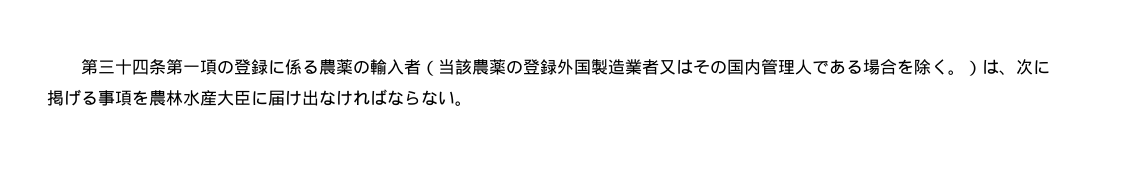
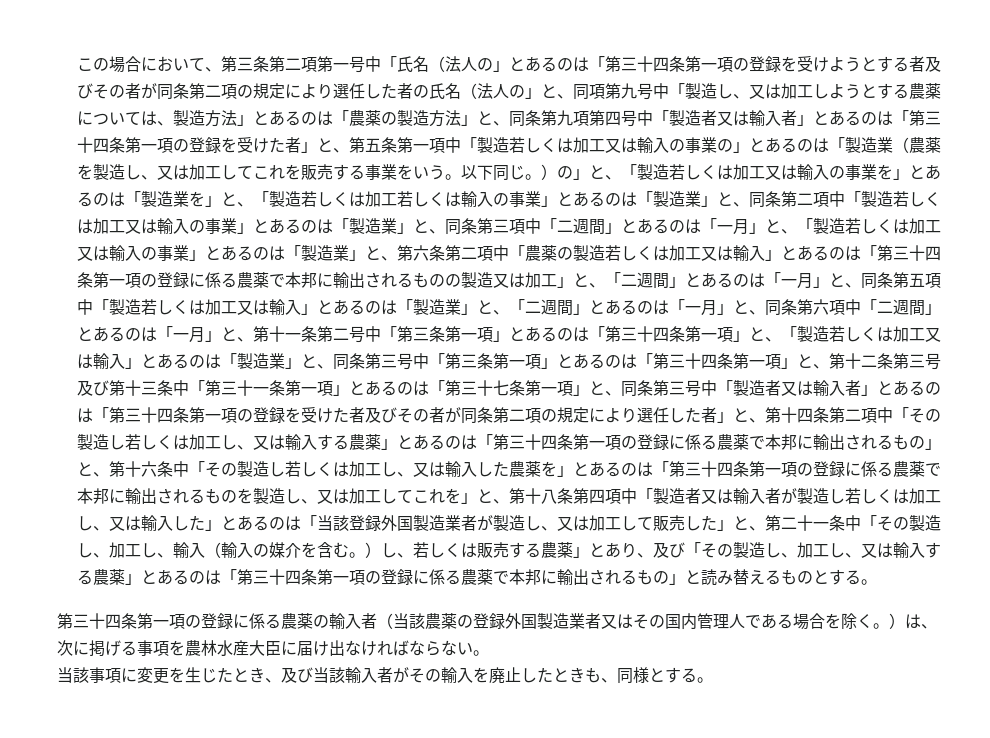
+ この場合において、第三条第二項第一号中「氏名（法人の」とあるのは「第三十四条第一項の登録を受けようとする者及びその者が同条第二項の規定により選任した者の氏名（法人の」と、同項第九号中「製造し、又は加工しようとする農薬については、製造方法」とあるのは「農薬の製造方法」と、同条第九項第四号中「製造者又は輸入者」とあるのは「第三十四条第一項の登録を受けた者」と、第五条第一項中「製造若しくは加工又は輸入の事業の」とあるのは「製造業（農薬を製造し、又は加工してこれを販売する事業をいう。以下同じ。）の」と、「製造若しくは加工又は輸入の事業を」とあるのは「製造業を」と、「製造若しくは加工若しくは輸入の事業」とあるのは「製造業」と、同条第二項中「製造若しくは加工又は輸入の事業」とあるのは「製造業」と、同条第三項中「二週間」とあるのは「一月」と、「製造若しくは加工又は輸入の事業」とあるのは「製造業」と、第六条第二項中「農薬の製造若しくは加工又は輸入」とあるのは「第三十四条第一項の登録に係る農薬で本邦に輸出されるものの製造又は加工」と、「二週間」とあるのは「一月」と、同条第五項中「製造若しくは加工又は輸入」とあるのは「製造業」と、「二週間」とあるのは「一月」と、同条第六項中「二週間」とあるのは「一月」と、第十一条第二号中「第三条第一項」とあるのは「第三十四条第一項」と、「製造若しくは加工又は輸入」とあるのは「製造業」と、同条第三号中「第三条第一項」とあるのは「第三十四条第一項」と、第十二条第三号及び第十三条中「第三十一条第一項」とあるのは「第三十七条第一項」と、同条第三号中「製造者又は輸入者」とあるのは「第三十四条第一項の登録を受けた者及びその者が同条第二項の規定により選任した者」と、第十四条第二項中「その製造し若しくは加工し、又は輸入する農薬」とあるのは「第三十四条第一項の登録に係る農薬で本邦に輸出されるもの」と、第十六条中「その製造し若しくは加工し、又は輸入した農薬を」とあるのは「第三十四条第一項の登録に係る農薬で本邦に輸出されるものを製造し、又は加工してこれを」と、第十八条第四項中「製造者又は輸入者が製造し若しくは加工し、又は輸入した」とあるのは「当該登録外国製造業者が製造し、又は加工して販売した」と、第二十一条中「その製造し、加工し、輸入（輸入の媒介を含む。）し、若しくは販売する農薬」とあり、及び「その製造し、加工し、又は輸入する農薬」とあるのは「第三十四条第一項の登録に係る農薬で本邦に輸出されるもの」と読み替えるものとする。
+ 当該事項に変更を生じたとき、及び当該輸入者がその輸入を廃止したときも、同様とする。

